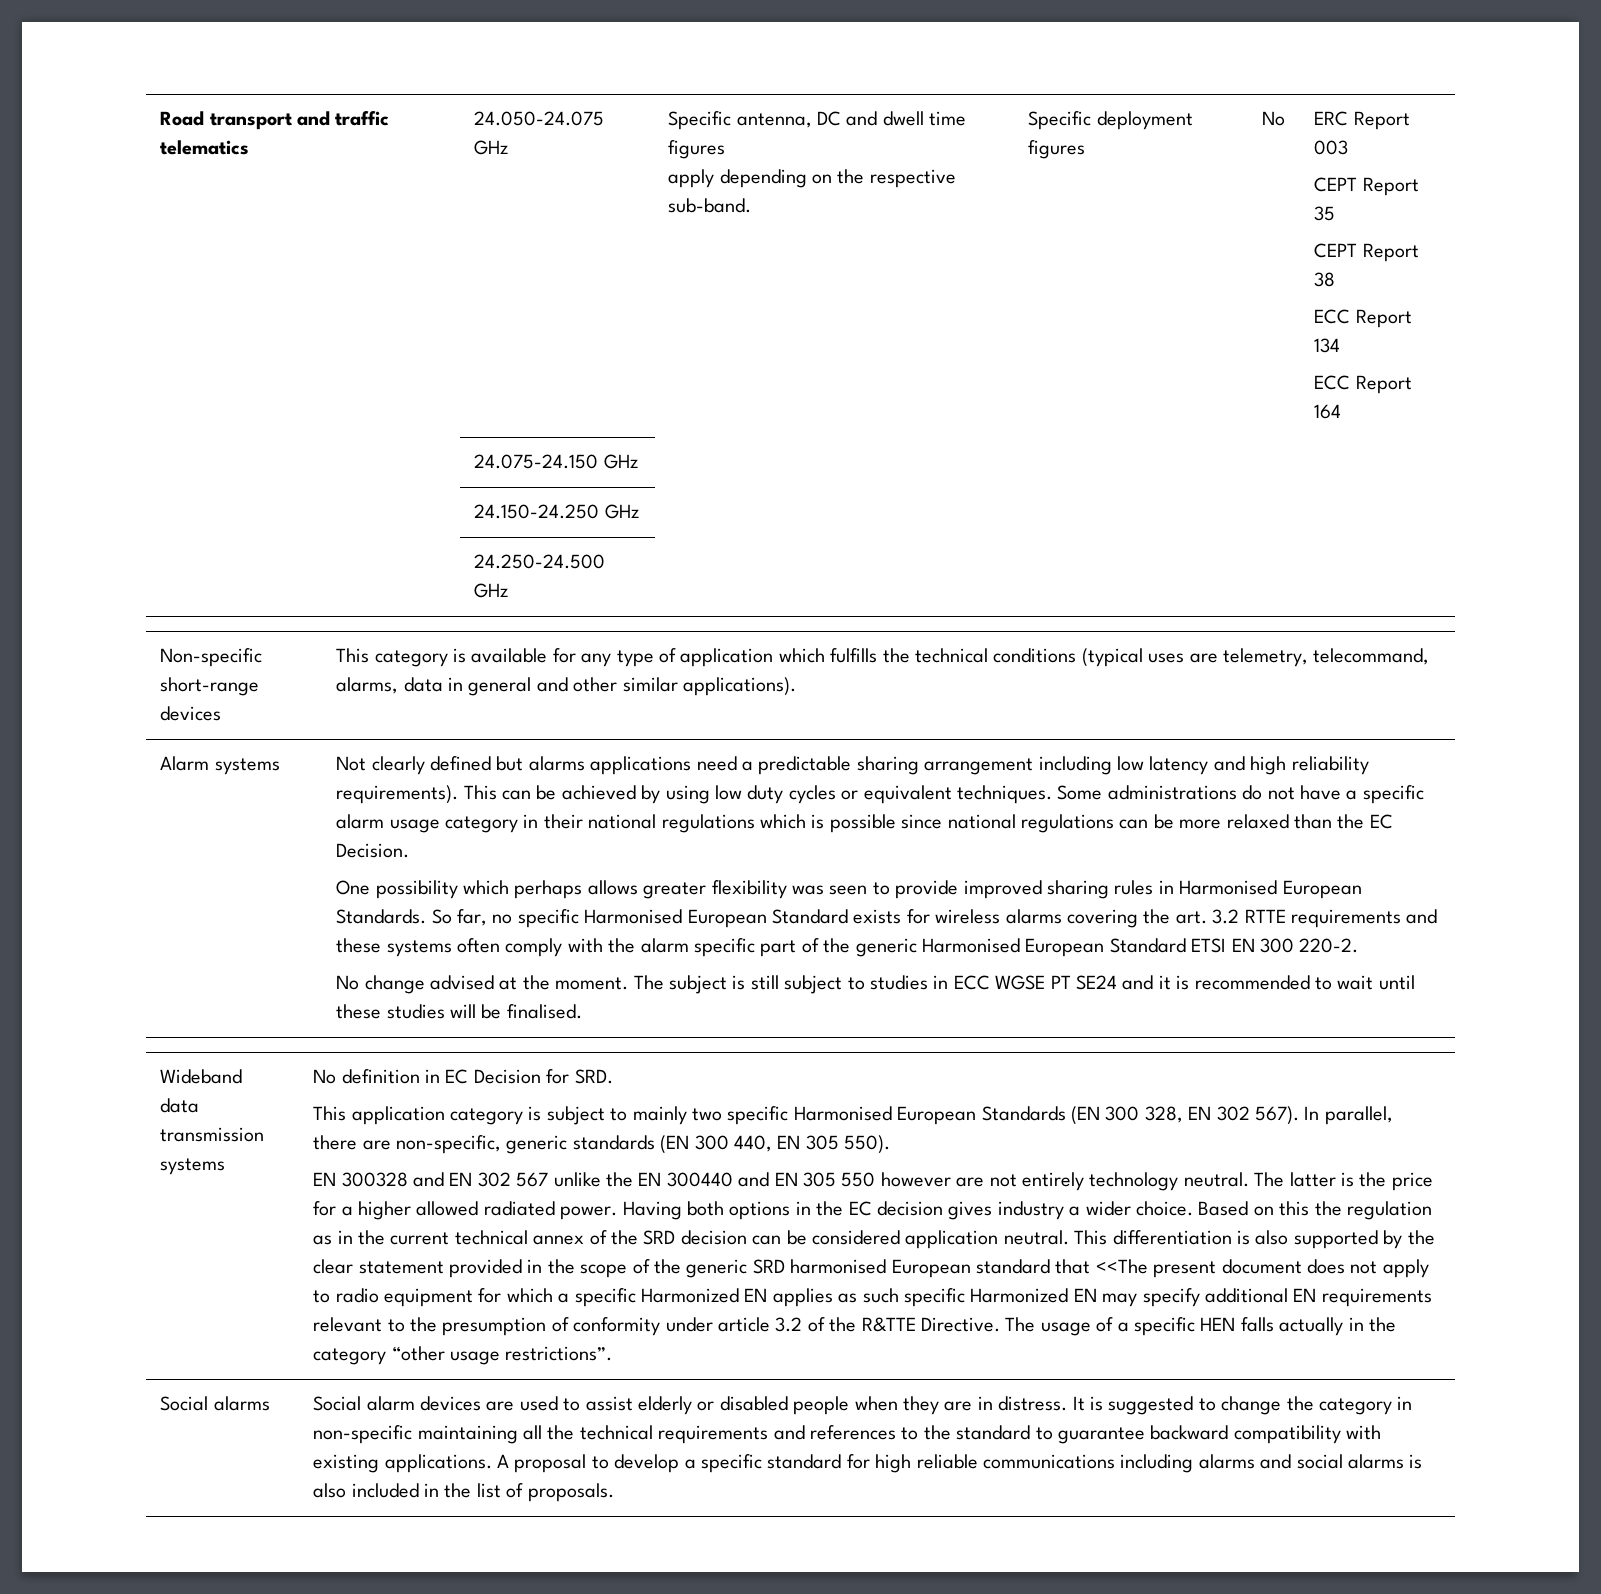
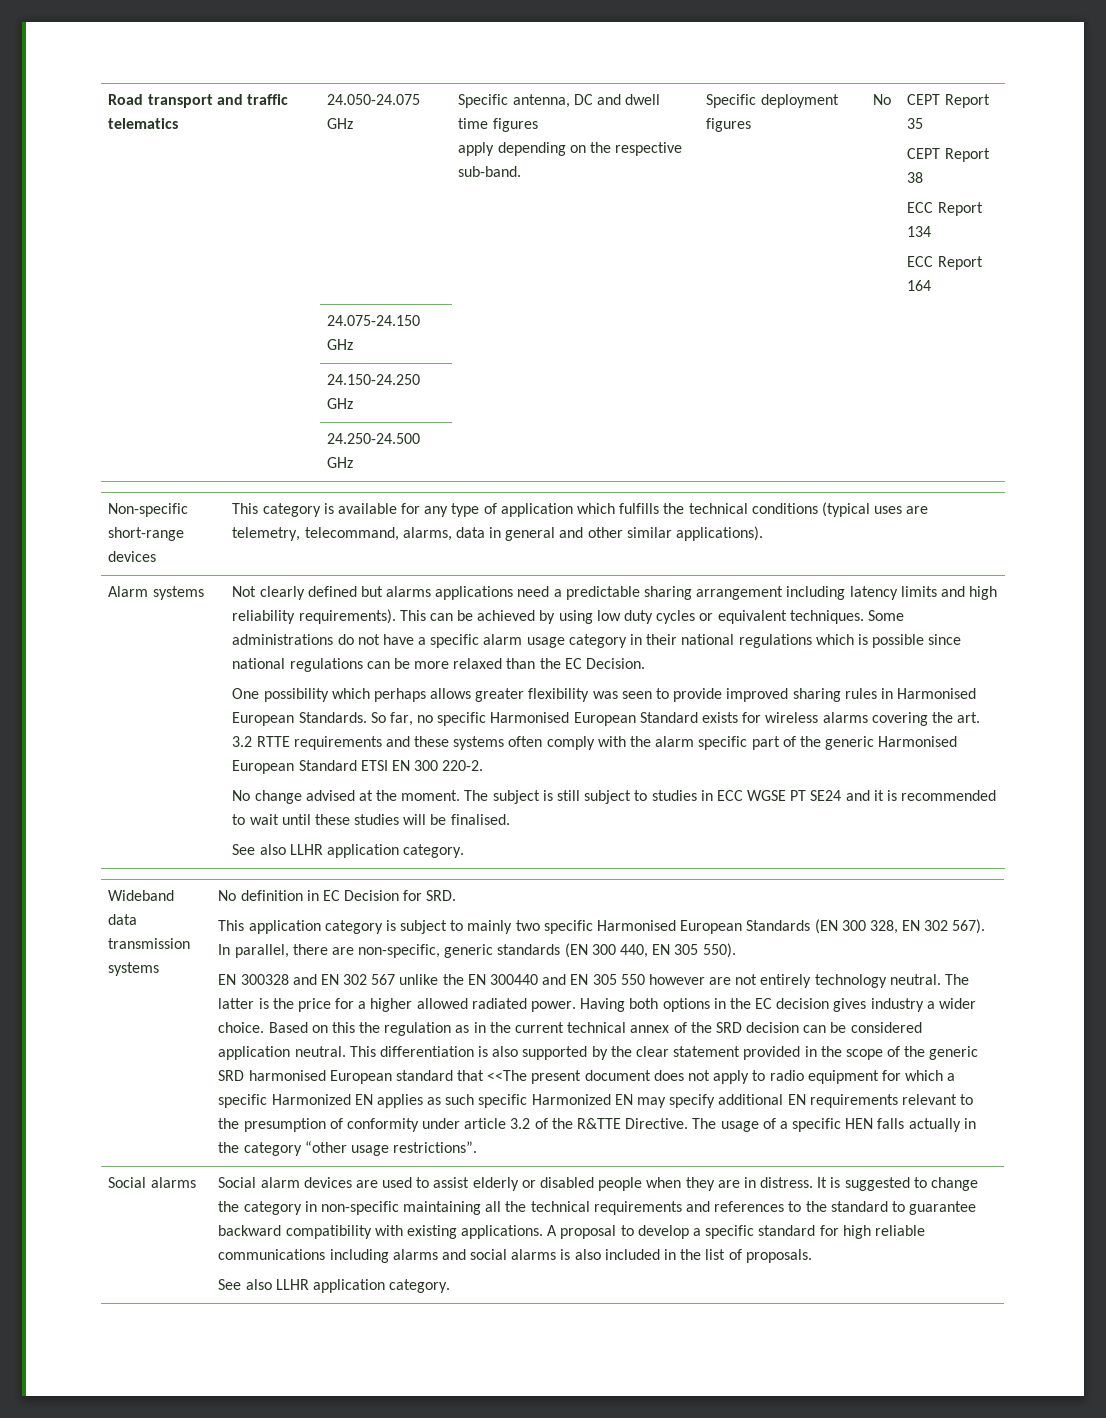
  Road transport and traffic telematics | 24.050-24.075 GHz | Specific antenna, DC and dwell time figures
- apply depending on the respective sub-band. | Specific deployment figures | No | ERC Report 003
- CEPT Report 35
+ apply depending on the respective sub-band. | Specific deployment figures | No | CEPT Report 35
- Not clearly defined but alarms applications need a predictable sharing arrangement including low latency and high reliability requirements).
+ Not clearly defined but alarms applications need a predictable sharing arrangement including latency limits and high reliability requirements).
  The subject is still subject to studies in ECC WGSE PT SE24 and it is recommended to wait until these studies will be finalised.
+ See also LLHR application category.
  A proposal to develop a specific standard for high reliable communications including alarms and social alarms is also included in the list of proposals.
+ See also LLHR application category.

